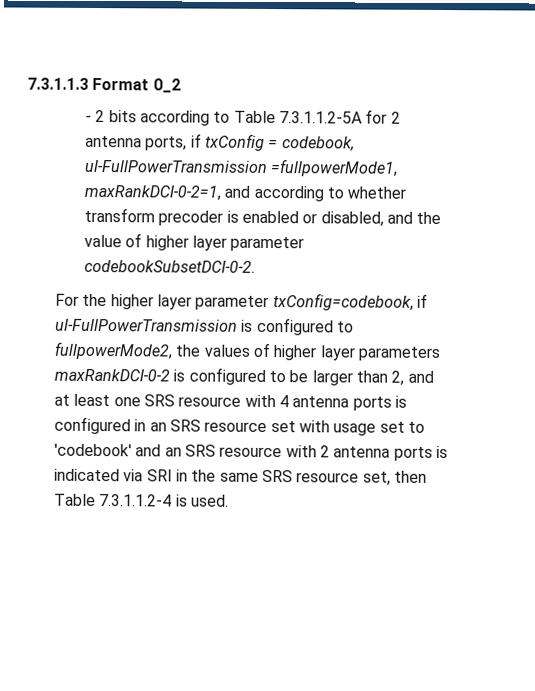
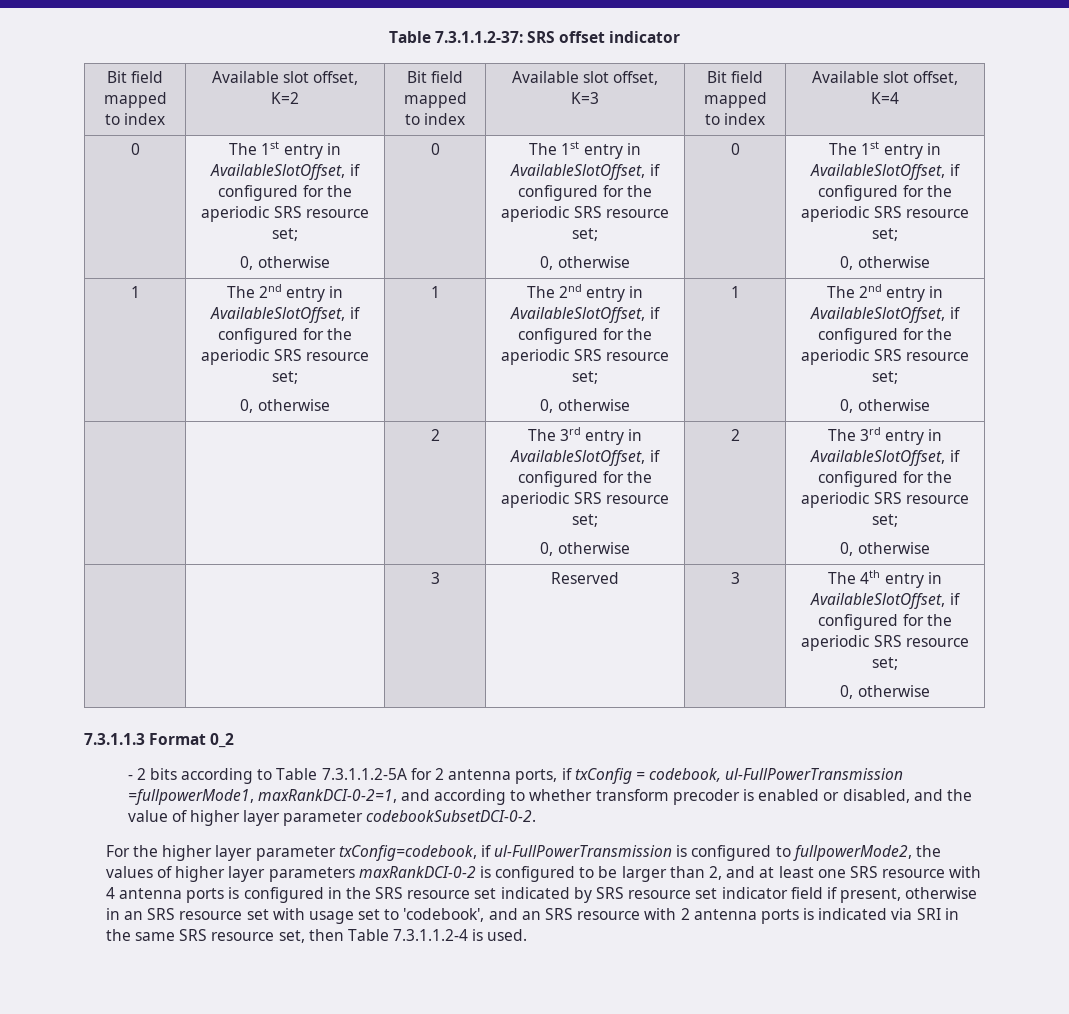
+ Table 7.3.1.1.2-37: SRS offset indicator
+ Bit field mapped to index | Available slot offset, K=2 | Bit field mapped to index | Available slot offset, K=3 | Bit field mapped to index | Available slot offset, K=4
+ 0 | The 1st entry in AvailableSlotOffset, if configured for the aperiodic SRS resource set;
+ 0, otherwise | 0 | The 1st entry in AvailableSlotOffset, if configured for the aperiodic SRS resource set;
+ 0, otherwise | 0 | The 1st entry in AvailableSlotOffset, if configured for the aperiodic SRS resource set;
+ 0, otherwise
+ 1 | The 2nd entry in AvailableSlotOffset, if configured for the aperiodic SRS resource set;
+ 0, otherwise | 1 | The 2nd entry in AvailableSlotOffset, if configured for the aperiodic SRS resource set;
+ 0, otherwise | 1 | The 2nd entry in AvailableSlotOffset, if configured for the aperiodic SRS resource set;
+ 0, otherwise
+ | | 2 | The 3rd entry in AvailableSlotOffset, if configured for the aperiodic SRS resource set;
+ 0, otherwise | 2 | The 3rd entry in AvailableSlotOffset, if configured for the aperiodic SRS resource set;
+ 0, otherwise
+ | | 3 | Reserved | 3 | The 4th entry in AvailableSlotOffset, if configured for the aperiodic SRS resource set;
+ 0, otherwise
- For the higher layer parameter txConfig=codebook, if ul-FullPowerTransmission is configured to fullpowerMode2, the values of higher layer parameters maxRankDCI-0-2 is configured to be larger than 2, and at least one SRS resource with 4 antenna ports is configured in an SRS resource set with usage set to 'codebook' and an SRS resource with 2 antenna ports is indicated via SRI in the same SRS resource set, then Table 7.3.1.1.2-4 is used.
+ For the higher layer parameter txConfig=codebook, if ul-FullPowerTransmission is configured to fullpowerMode2, the values of higher layer parameters maxRankDCI-0-2 is configured to be larger than 2, and at least one SRS resource with 4 antenna ports is configured in the SRS resource set indicated by SRS resource set indicator field if present, otherwise in an SRS resource set with usage set to 'codebook', and an SRS resource with 2 antenna ports is indicated via SRI in the same SRS resource set, then Table 7.3.1.1.2-4 is used.

